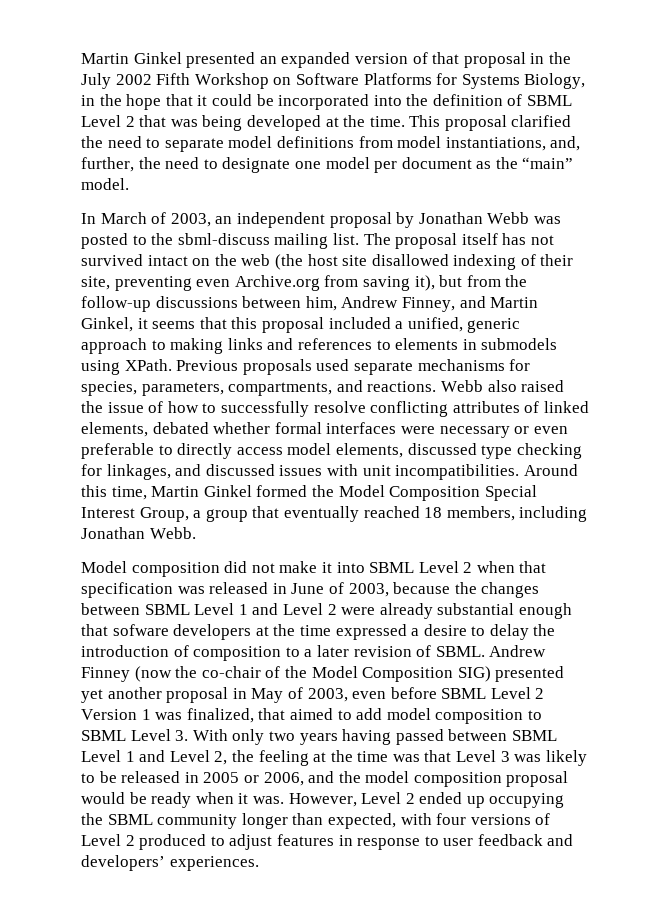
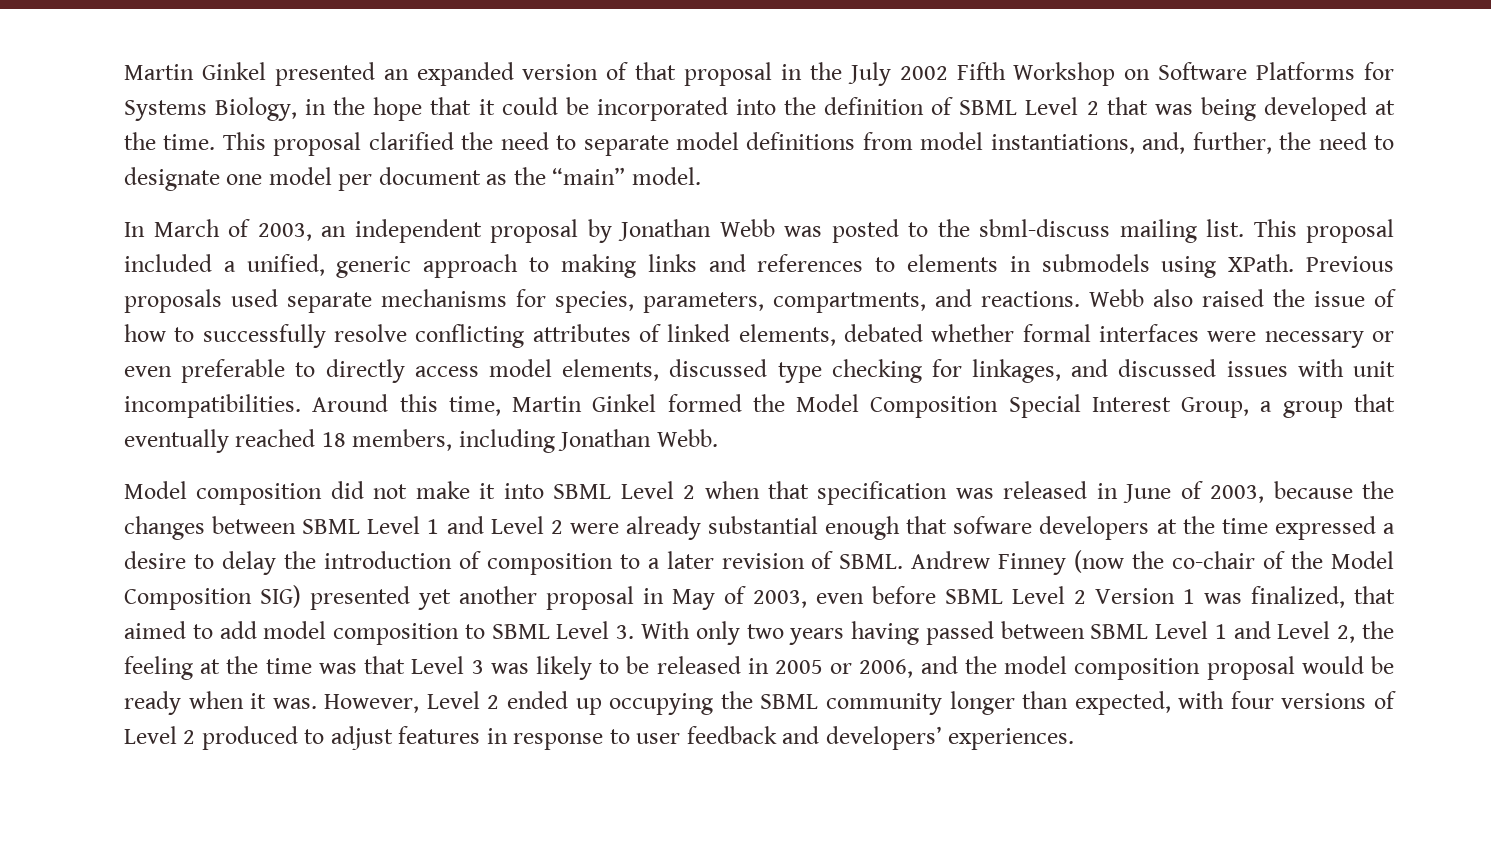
- The proposal itself has not survived intact on the web (the host site disallowed indexing of their site, preventing even Archive.org from saving it), but from the follow-up discussions between him, Andrew Finney, and Martin Ginkel, it seems that this proposal included a unified, generic approach to making links and references to elements in submodels using XPath.
+ This proposal included a unified, generic approach to making links and references to elements in submodels using XPath.

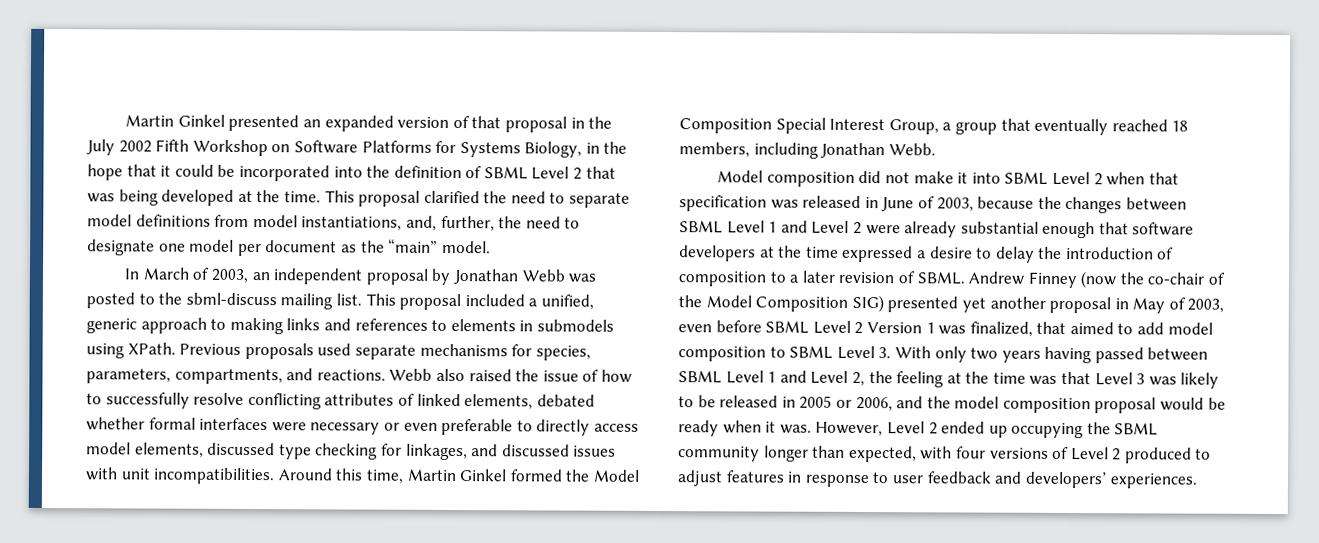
- Model composition did not make it into SBML Level 2 when that specification was released in June of 2003, because the changes between SBML Level 1 and Level 2 were already substantial enough that sofware developers at the time expressed a desire to delay the introduction of composition to a later revision of SBML.
+ Model composition did not make it into SBML Level 2 when that specification was released in June of 2003, because the changes between SBML Level 1 and Level 2 were already substantial enough that software developers at the time expressed a desire to delay the introduction of composition to a later revision of SBML.

